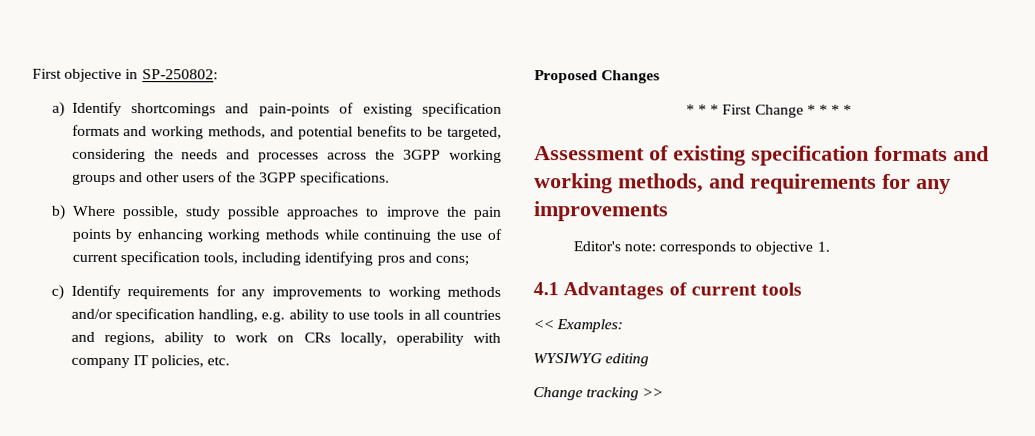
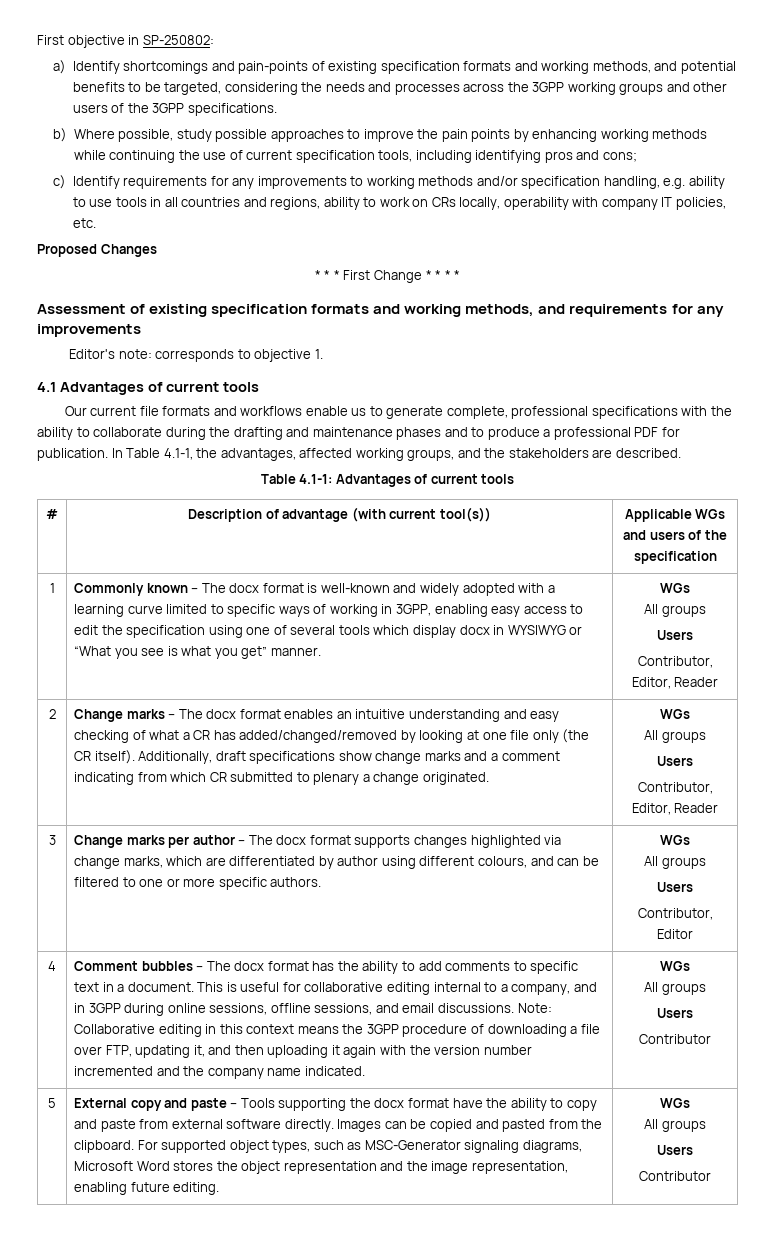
- << Examples:
- WYSIWYG editing
- Change tracking >>
+ Our current file formats and workflows enable us to generate complete, professional specifications with the ability to collaborate during the drafting and maintenance phases and to produce a professional PDF for publication. In Table 4.1-1, the advantages, affected working groups, and the stakeholders are described.
+ Table 4.1-1: Advantages of current tools
+ # | Description of advantage (with current tool(s)) | Applicable WGs and users of the specification
+ 1 | Commonly known – The docx format is well-known and widely adopted with a learning curve limited to specific ways of working in 3GPP, enabling easy access to edit the specification using one of several tools which display docx in WYSIWYG or “What you see is what you get” manner. | WGs
+ All groups
+ Users
+ Contributor, Editor, Reader
+ 2 | Change marks – The docx format enables an intuitive understanding and easy checking of what a CR has added/changed/removed by looking at one file only (the CR itself). Additionally, draft specifications show change marks and a comment indicating from which CR submitted to plenary a change originated. | WGs
+ All groups
+ Users
+ Contributor, Editor, Reader
+ 3 | Change marks per author – The docx format supports changes highlighted via change marks, which are differentiated by author using different colours, and can be filtered to one or more specific authors. | WGs
+ All groups
+ Users
+ Contributor, Editor
+ 4 | Comment bubbles – The docx format has the ability to add comments to specific text in a document. This is useful for collaborative editing internal to a company, and in 3GPP during online sessions, offline sessions, and email discussions. Note: Collaborative editing in this context means the 3GPP procedure of downloading a file over FTP, updating it, and then uploading it again with the version number incremented and the company name indicated. | WGs
+ All groups
+ Users
+ Contributor
+ 5 | External copy and paste – Tools supporting the docx format have the ability to copy and paste from external software directly. Images can be copied and pasted from the clipboard. For supported object types, such as MSC-Generator signaling diagrams, Microsoft Word stores the object representation and the image representation, enabling future editing. | WGs
+ All groups
+ Users
+ Contributor

